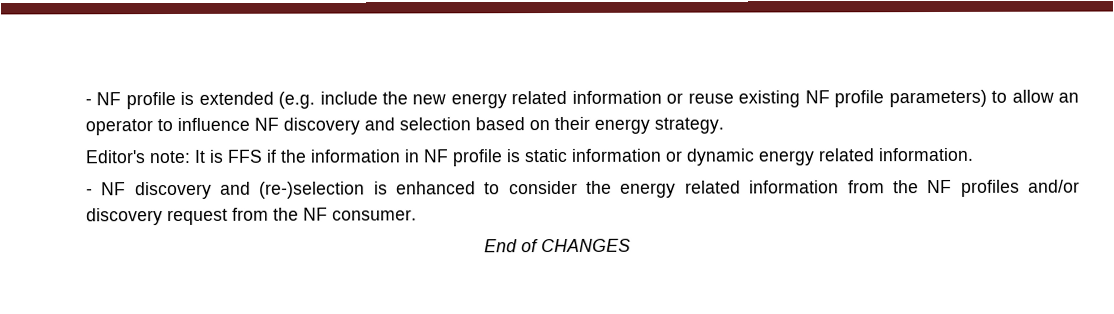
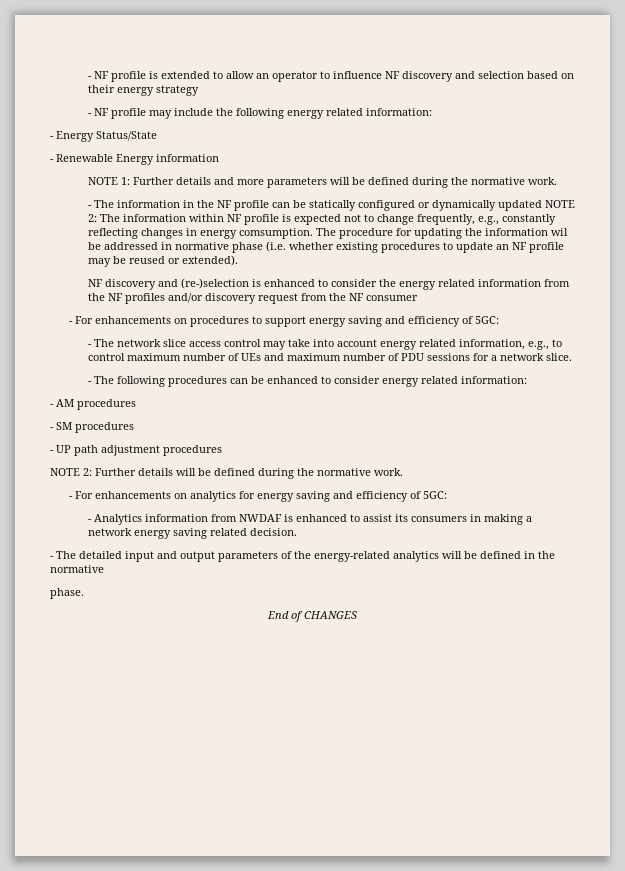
- - NF profile is extended (e.g. include the new energy related information or reuse existing NF profile parameters) to allow an operator to influence NF discovery and selection based on their energy strategy.
- Editor's note: It is FFS if the information in NF profile is static information or dynamic energy related information.
- - NF discovery and (re-)selection is enhanced to consider the energy related information from the NF profiles and/or discovery request from the NF consumer.
+ - NF profile is extended to allow an operator to influence NF discovery and selection based on their energy strategy
+ - NF profile may include the following energy related information:
+ - Energy Status/State
+ - Renewable Energy information
+ NOTE 1: Further details and more parameters will be defined during the normative work.
+ - The information in the NF profile can be statically configured or dynamically updated NOTE 2: The information within NF profile is expected not to change frequently, e.g., constantly reflecting changes in energy comsumption. The procedure for updating the information wil be addressed in normative phase (i.e. whether existing procedures to update an NF profile may be reused or extended).
+ NF discovery and (re-)selection is enhanced to consider the energy related information from the NF profiles and/or discovery request from the NF consumer
+ - For enhancements on procedures to support energy saving and efficiency of 5GC:
+ - The network slice access control may take into account energy related information, e.g., to control maximum number of UEs and maximum number of PDU sessions for a network slice.
+ - The following procedures can be enhanced to consider energy related information:
+ - AM procedures
+ - SM procedures
+ - UP path adjustment procedures
+ NOTE 2: Further details will be defined during the normative work.
+ - For enhancements on analytics for energy saving and efficiency of 5GC:
+ - Analytics information from NWDAF is enhanced to assist its consumers in making a network energy saving related decision.
+ - The detailed input and output parameters of the energy-related analytics will be defined in the normative
+ phase.

